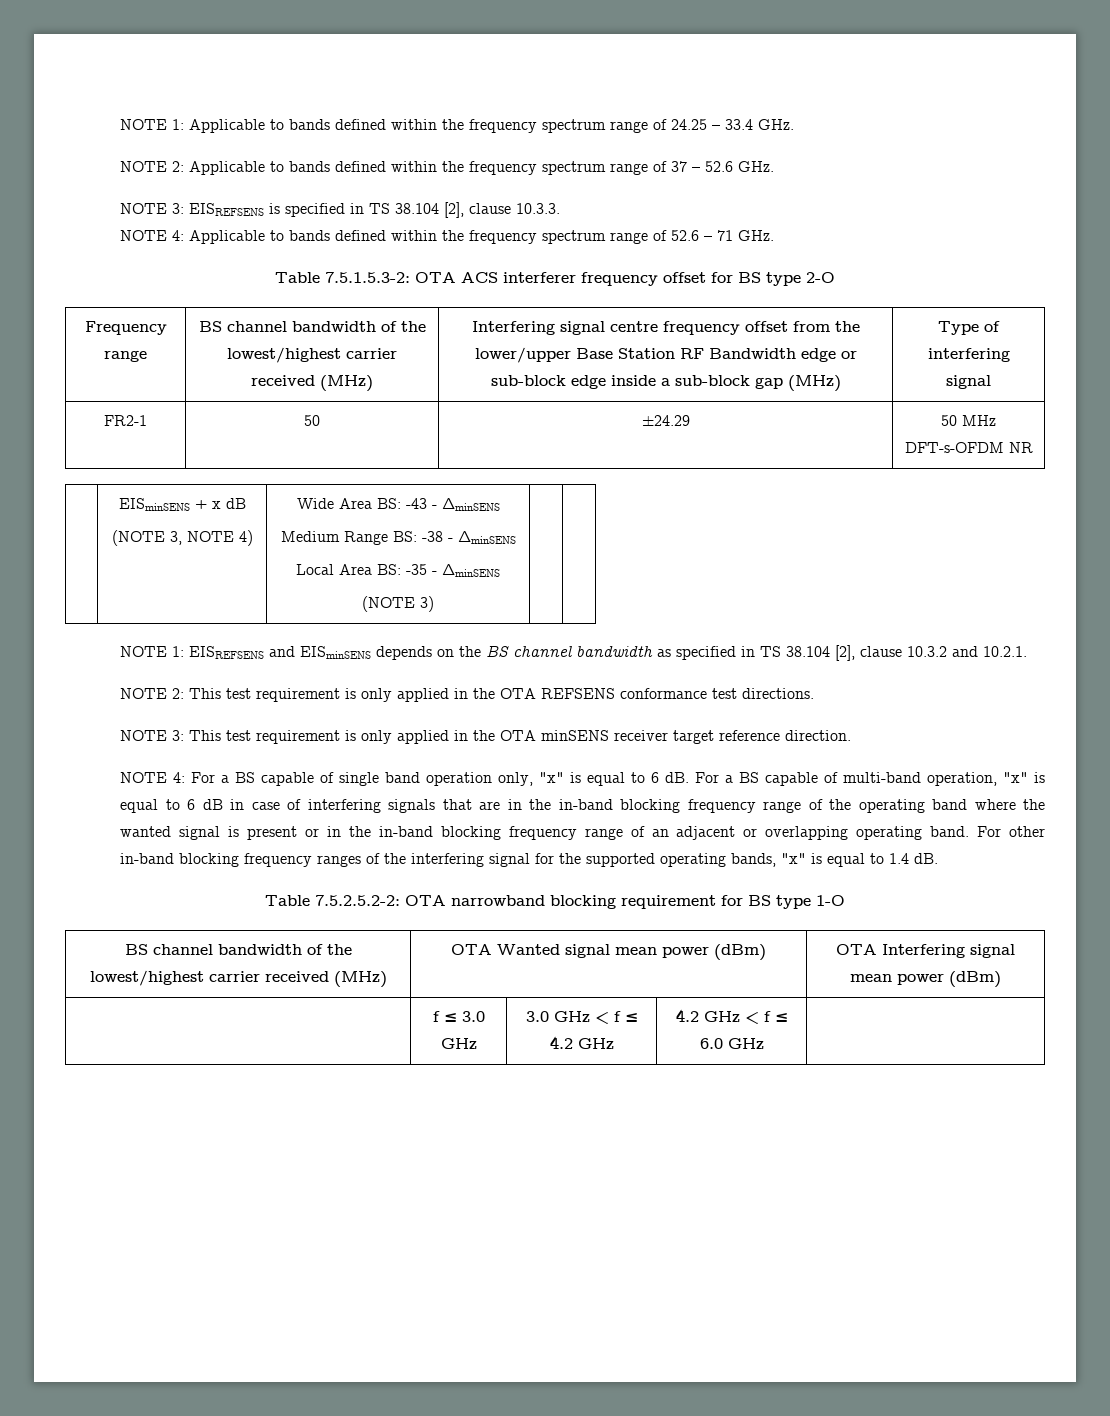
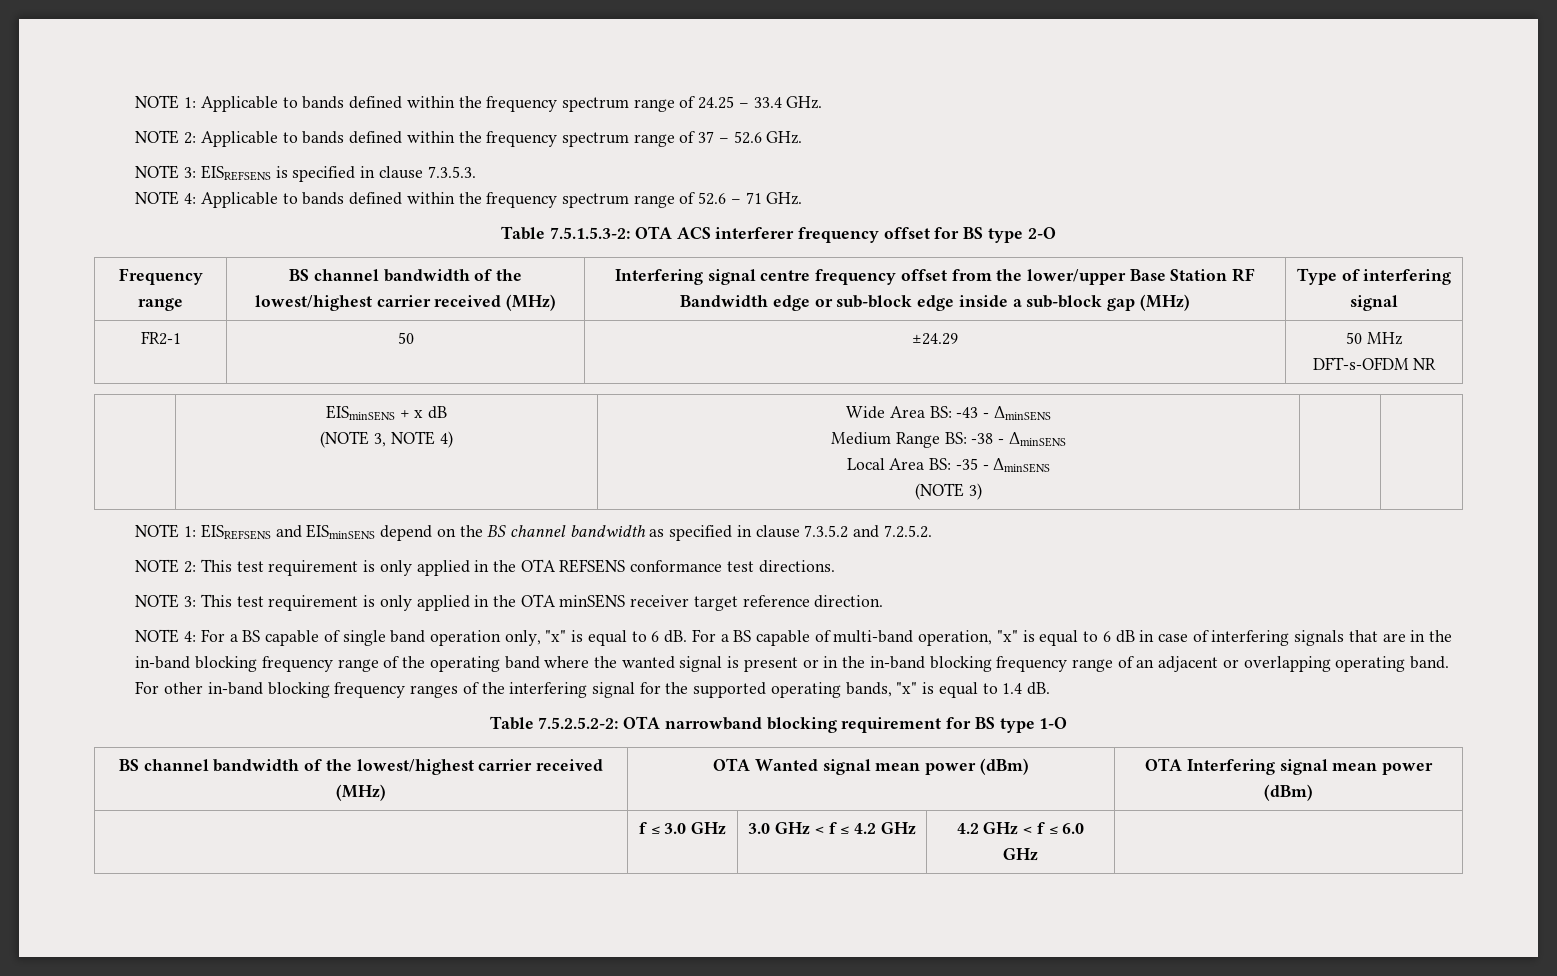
- NOTE 3: EISREFSENS is specified in TS 38.104 [2], clause 10.3.3.
+ NOTE 3: EISREFSENS is specified in clause 7.3.5.3.
- NOTE 1: EISREFSENS and EISminSENS depends on the BS channel bandwidth as specified in TS 38.104 [2], clause 10.3.2 and 10.2.1.
+ NOTE 1: EISREFSENS and EISminSENS depend on the BS channel bandwidth as specified in clause 7.3.5.2 and 7.2.5.2.

